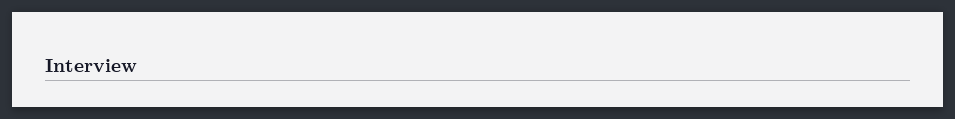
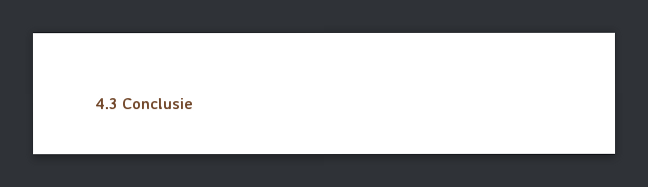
- Interview
+ 4.3 Conclusie

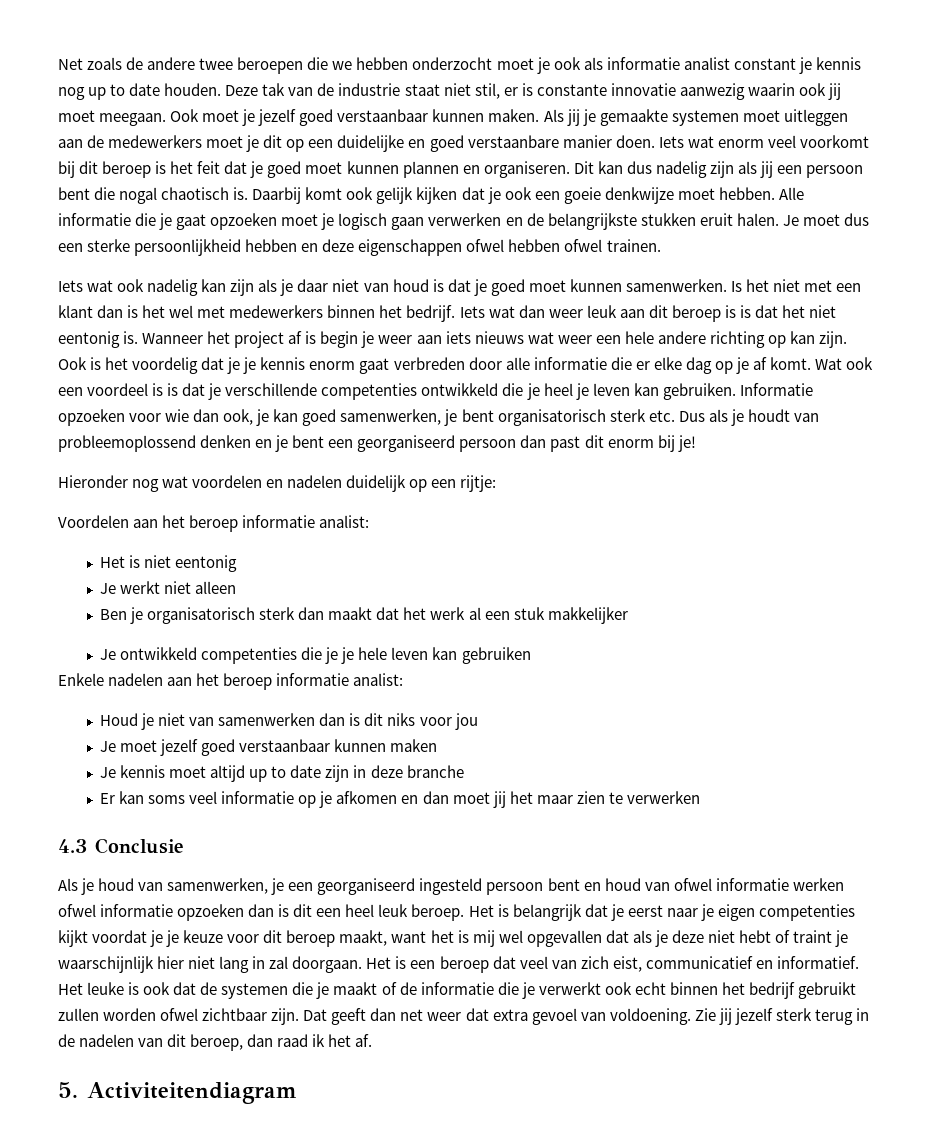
+ Net zoals de andere twee beroepen die we hebben onderzocht moet je ook als informatie analist constant je kennis nog up to date houden. Deze tak van de industrie staat niet stil, er is constante innovatie aanwezig waarin ook jij moet meegaan. Ook moet je jezelf goed verstaanbaar kunnen maken. Als jij je gemaakte systemen moet uitleggen aan de medewerkers moet je dit op een duidelijke en goed verstaanbare manier doen. Iets wat enorm veel voorkomt bij dit beroep is het feit dat je goed moet kunnen plannen en organiseren. Dit kan dus nadelig zijn als jij een persoon bent die nogal chaotisch is. Daarbij komt ook gelijk kijken dat je ook een goeie denkwijze moet hebben. Alle informatie die je gaat opzoeken moet je logisch gaan verwerken en de belangrijkste stukken eruit halen. Je moet dus een sterke persoonlijkheid hebben en deze eigenschappen ofwel hebben ofwel trainen.
+ Iets wat ook nadelig kan zijn als je daar niet van houd is dat je goed moet kunnen samenwerken. Is het niet met een klant dan is het wel met medewerkers binnen het bedrijf. Iets wat dan weer leuk aan dit beroep is is dat het niet eentonig is. Wanneer het project af is begin je weer aan iets nieuws wat weer een hele andere richting op kan zijn. Ook is het voordelig dat je je kennis enorm gaat verbreden door alle informatie die er elke dag op je af komt. Wat ook een voordeel is is dat je verschillende competenties ontwikkeld die je heel je leven kan gebruiken. Informatie opzoeken voor wie dan ook, je kan goed samenwerken, je bent organisatorisch sterk etc. Dus als je houdt van probleemoplossend denken en je bent een georganiseerd persoon dan past dit enorm bij je!
+ Hieronder nog wat voordelen en nadelen duidelijk op een rijtje:
+ Voordelen aan het beroep informatie analist:
+ Het is niet eentonig
+ Je werkt niet alleen
+ Ben je organisatorisch sterk dan maakt dat het werk al een stuk makkelijker
+ Je ontwikkeld competenties die je je hele leven kan gebruiken
+ Enkele nadelen aan het beroep informatie analist:
+ Houd je niet van samenwerken dan is dit niks voor jou
+ Je moet jezelf goed verstaanbaar kunnen maken
+ Je kennis moet altijd up to date zijn in deze branche
+ Er kan soms veel informatie op je afkomen en dan moet jij het maar zien te verwerken
  4.3 Conclusie
+ Als je houd van samenwerken, je een georganiseerd ingesteld persoon bent en houd van ofwel informatie werken ofwel informatie opzoeken dan is dit een heel leuk beroep. Het is belangrijk dat je eerst naar je eigen competenties kijkt voordat je je keuze voor dit beroep maakt, want het is mij wel opgevallen dat als je deze niet hebt of traint je waarschijnlijk hier niet lang in zal doorgaan. Het is een beroep dat veel van zich eist, communicatief en informatief. Het leuke is ook dat de systemen die je maakt of de informatie die je verwerkt ook echt binnen het bedrijf gebruikt zullen worden ofwel zichtbaar zijn. Dat geeft dan net weer dat extra gevoel van voldoening. Zie jij jezelf sterk terug in de nadelen van dit beroep, dan raad ik het af.
+ 5. Activiteitendiagram

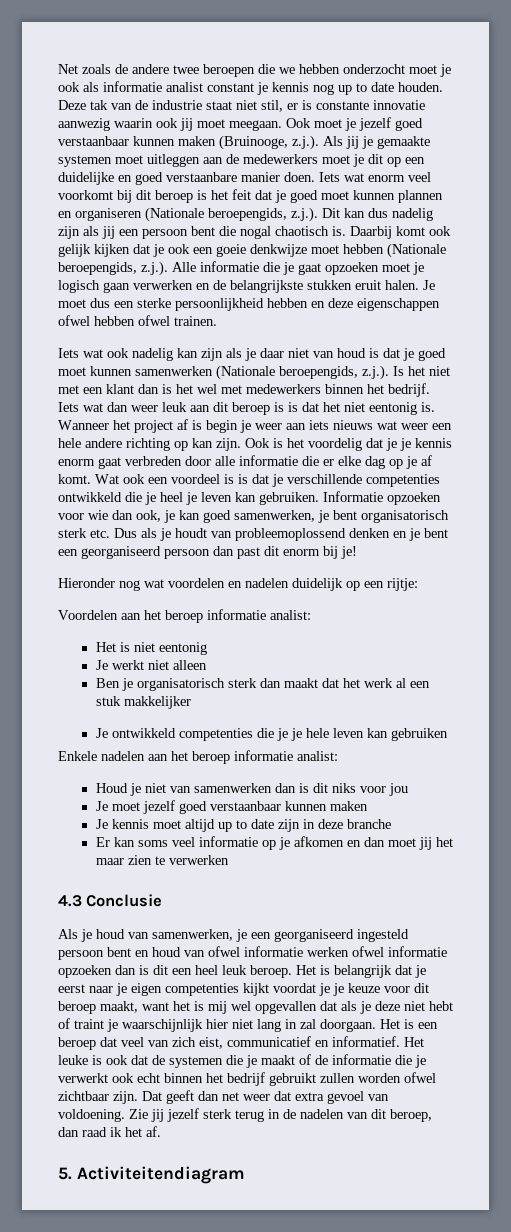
- Ook moet je jezelf goed verstaanbaar kunnen maken. Als jij je gemaakte systemen moet uitleggen aan de medewerkers moet je dit op een duidelijke en goed verstaanbare manier doen.
+ Ook moet je jezelf goed verstaanbaar kunnen maken (Bruinooge, z.j.). Als jij je gemaakte systemen moet uitleggen aan de medewerkers moet je dit op een duidelijke en goed verstaanbare manier doen.
- Iets wat enorm veel voorkomt bij dit beroep is het feit dat je goed moet kunnen plannen en organiseren. Dit kan dus nadelig zijn als jij een persoon bent die nogal chaotisch is.
+ Iets wat enorm veel voorkomt bij dit beroep is het feit dat je goed moet kunnen plannen en organiseren (Nationale beroepengids, z.j.). Dit kan dus nadelig zijn als jij een persoon bent die nogal chaotisch is.
- Daarbij komt ook gelijk kijken dat je ook een goeie denkwijze moet hebben. Alle informatie die je gaat opzoeken moet je logisch gaan verwerken en de belangrijkste stukken eruit halen.
+ Daarbij komt ook gelijk kijken dat je ook een goeie denkwijze moet hebben (Nationale beroepengids, z.j.). Alle informatie die je gaat opzoeken moet je logisch gaan verwerken en de belangrijkste stukken eruit halen.
- Iets wat ook nadelig kan zijn als je daar niet van houd is dat je goed moet kunnen samenwerken. Is het niet met een klant dan is het wel met medewerkers binnen het bedrijf.
+ Iets wat ook nadelig kan zijn als je daar niet van houd is dat je goed moet kunnen samenwerken (Nationale beroepengids, z.j.). Is het niet met een klant dan is het wel met medewerkers binnen het bedrijf.

